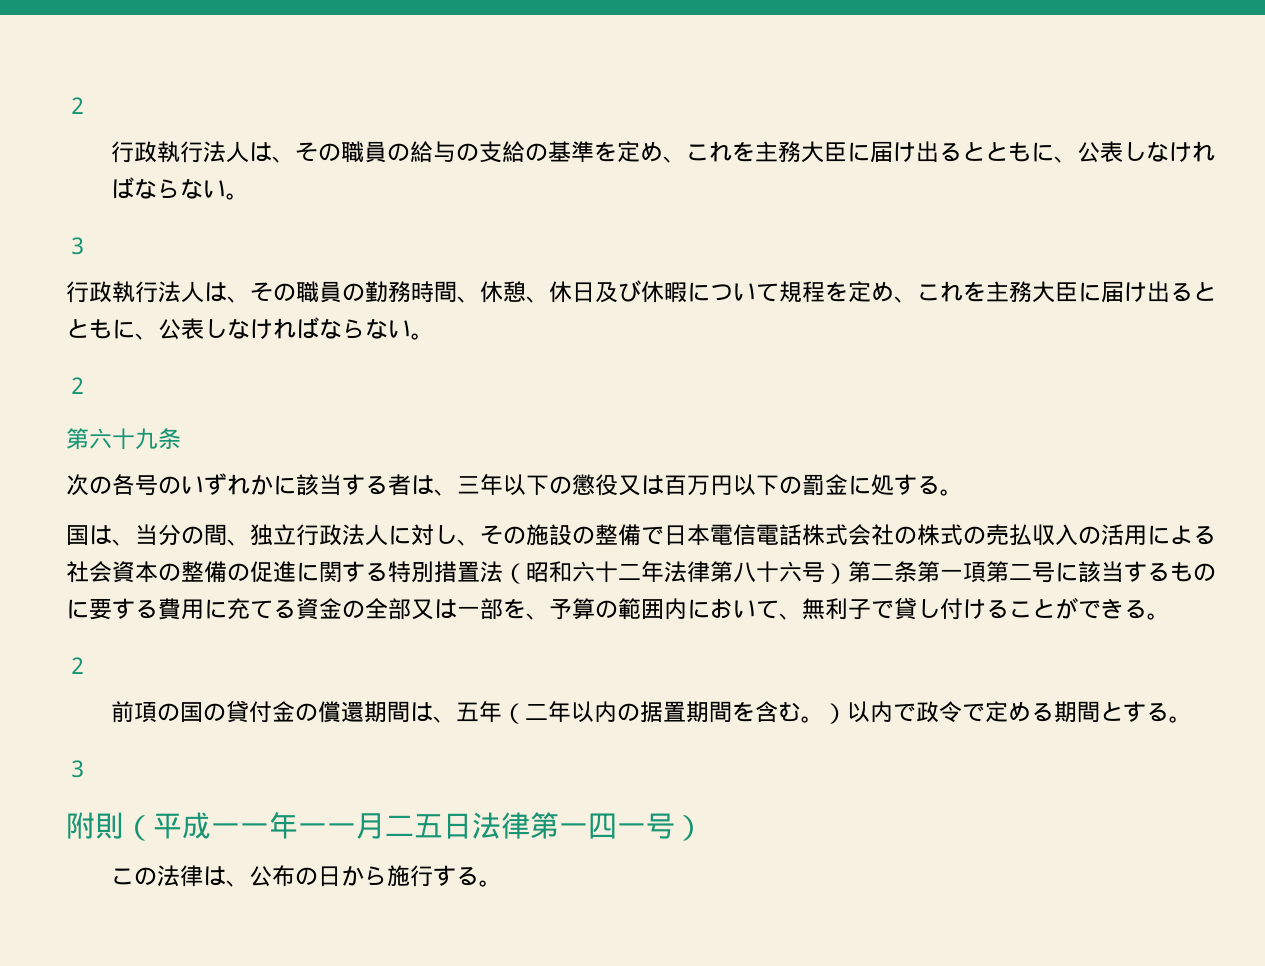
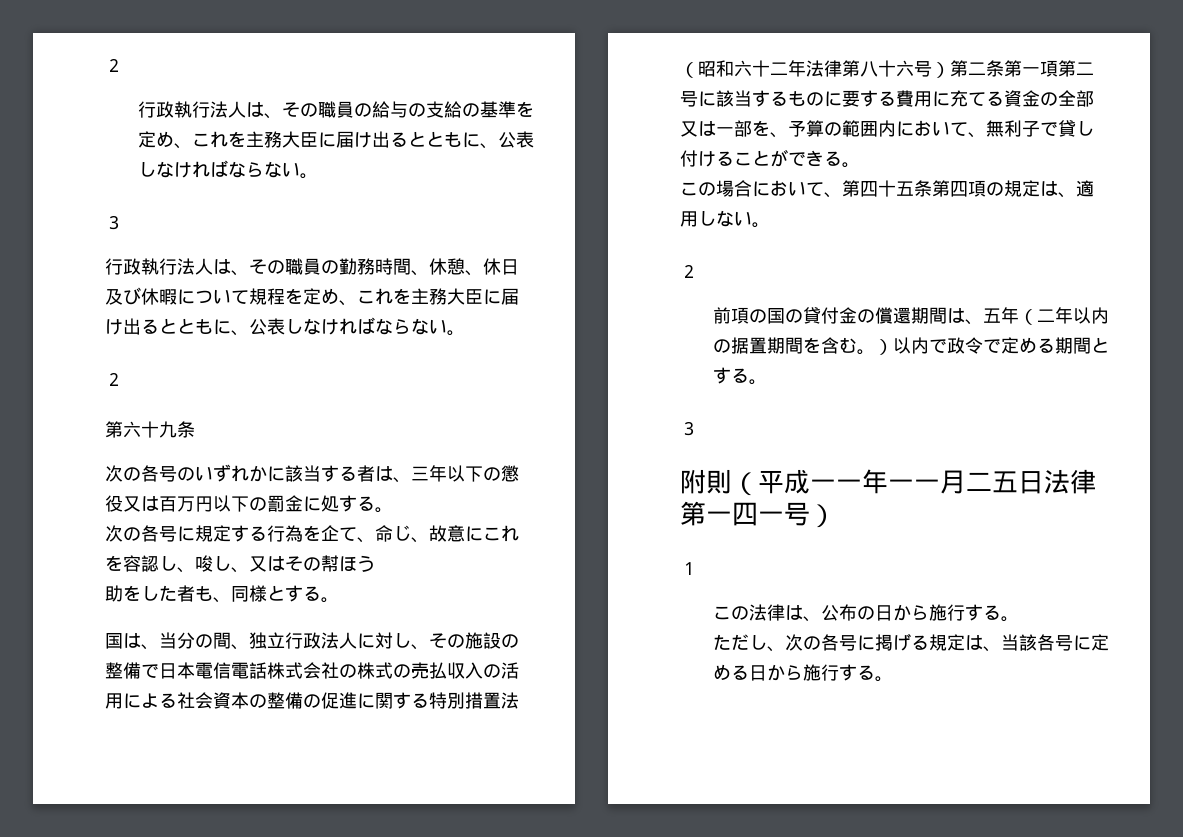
+ 次の各号に規定する行為を企て、命じ、故意にこれを容認し、唆し、又はその幇ほう
+ 助をした者も、同様とする。
+ この場合において、第四十五条第四項の規定は、適用しない。
+ １
+ ただし、次の各号に掲げる規定は、当該各号に定める日から施行する。

